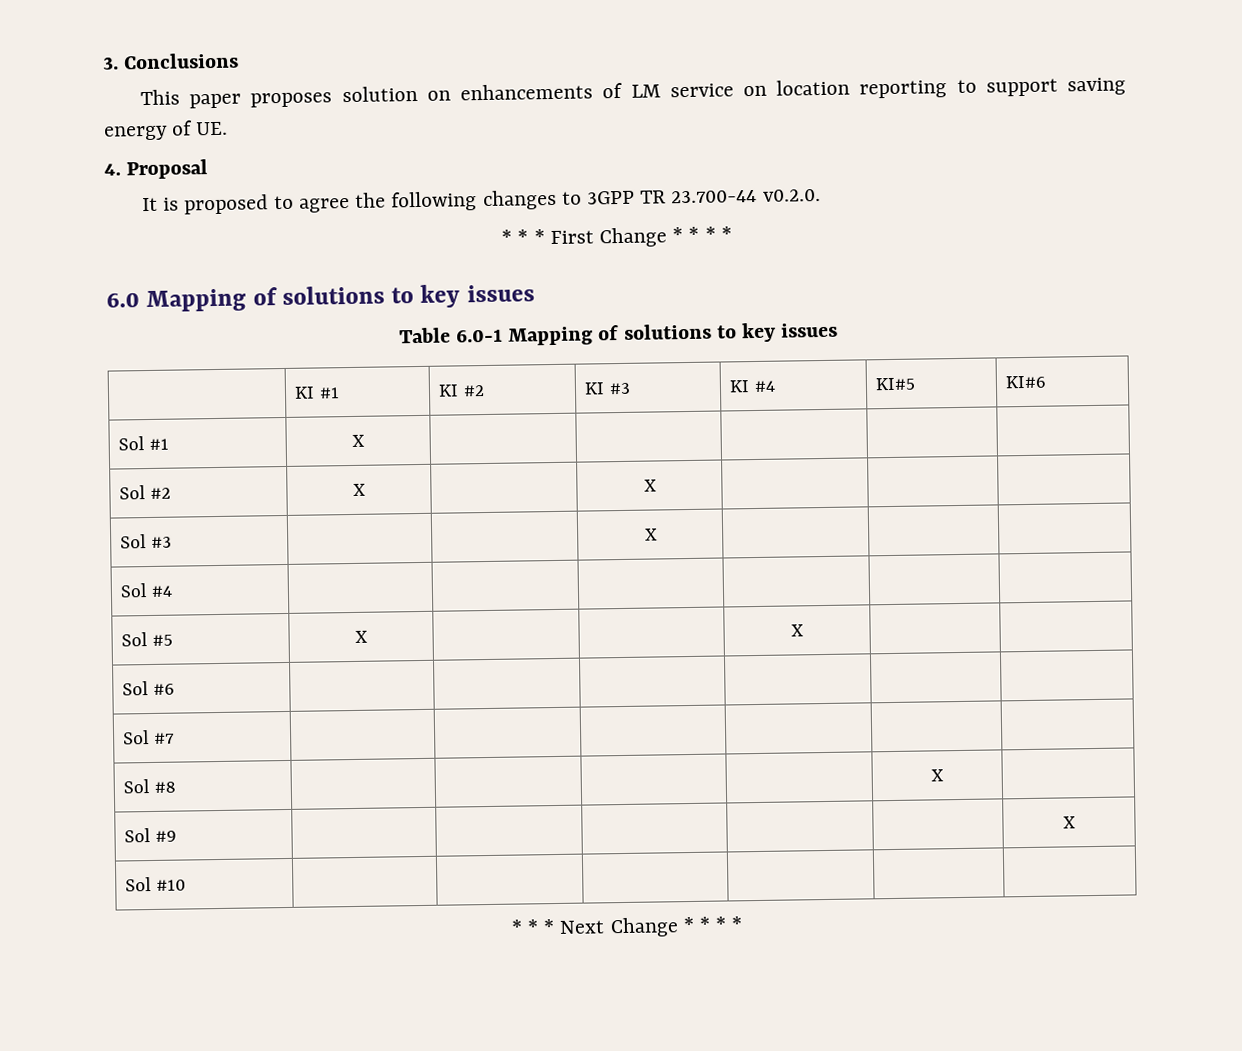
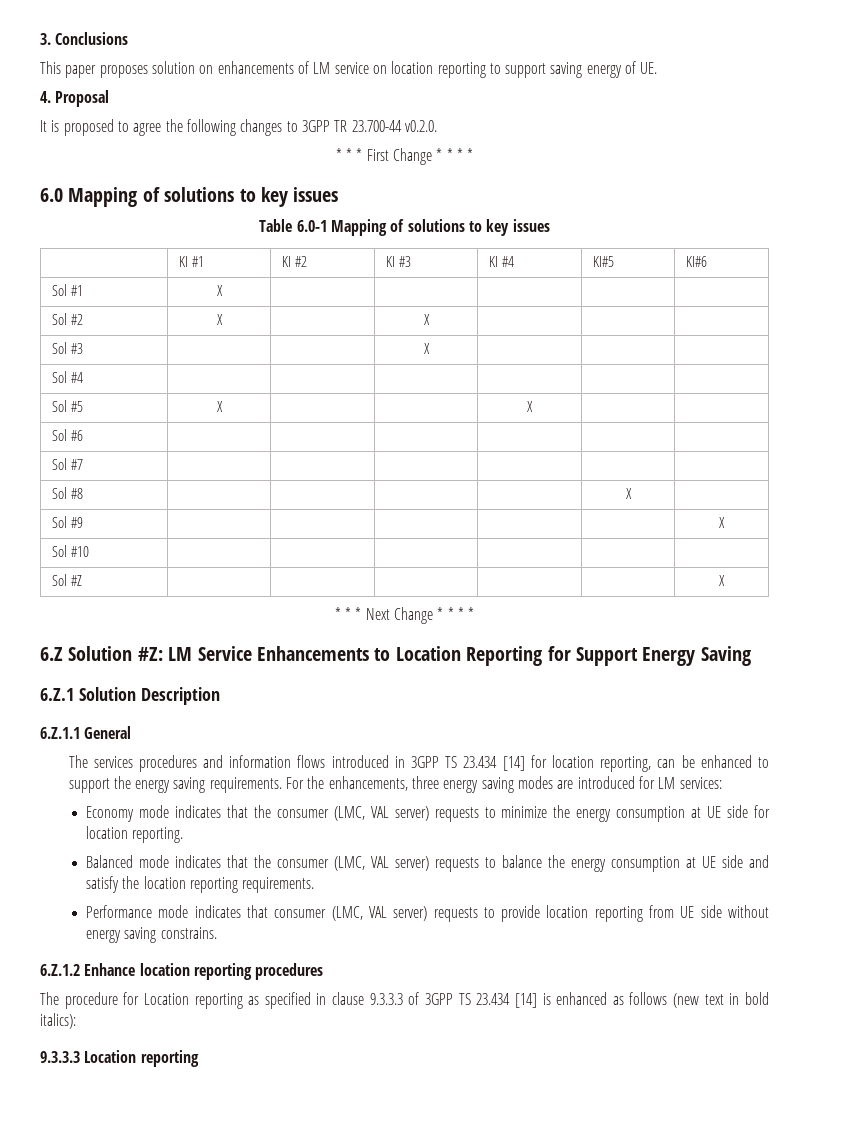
+ Sol #Z | | | | | | X
+ 6.Z Solution #Z: LM Service Enhancements to Location Reporting for Support Energy Saving
+ 6.Z.1 Solution Description
+ 6.Z.1.1 General
+ The services procedures and information flows introduced in 3GPP TS 23.434 [14] for location reporting, can be enhanced to support the energy saving requirements. For the enhancements, three energy saving modes are introduced for LM services:
+ Economy mode indicates that the consumer (LMC, VAL server) requests to minimize the energy consumption at UE side for location reporting.
+ Balanced mode indicates that the consumer (LMC, VAL server) requests to balance the energy consumption at UE side and satisfy the location reporting requirements.
+ Performance mode indicates that consumer (LMC, VAL server) requests to provide location reporting from UE side without energy saving constrains.
+ 6.Z.1.2 Enhance location reporting procedures
+ The procedure for Location reporting as specified in clause 9.3.3.3 of 3GPP TS 23.434 [14] is enhanced as follows (new text in bold italics):
+ 9.3.3.3 Location reporting

